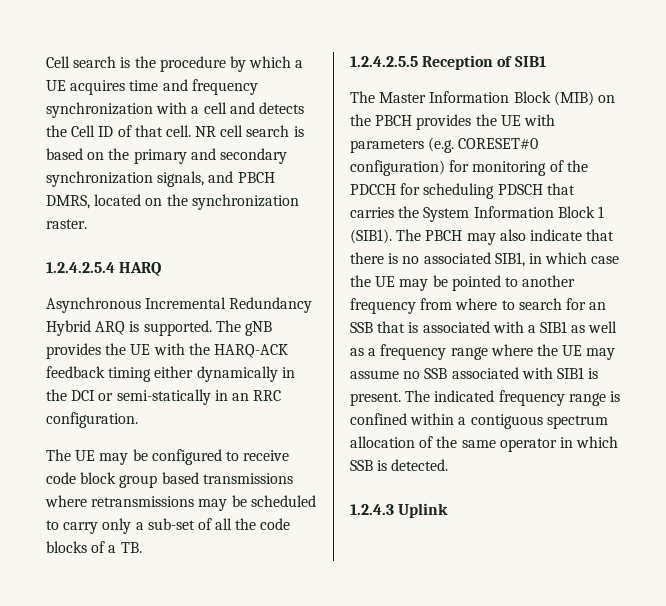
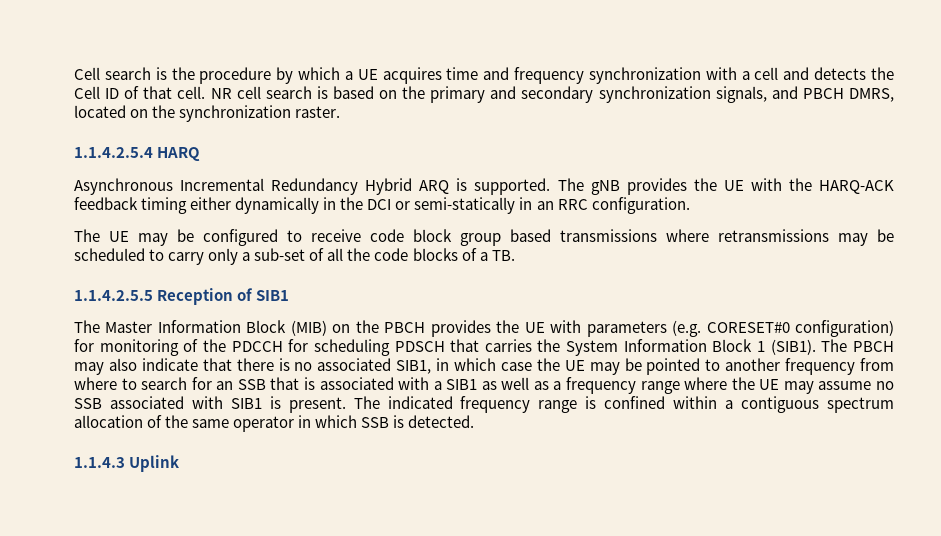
- 1.2.4.2.5.4 HARQ
+ 1.1.4.2.5.4 HARQ
- 1.2.4.2.5.5 Reception of SIB1
+ 1.1.4.2.5.5 Reception of SIB1
- 1.2.4.3 Uplink
+ 1.1.4.3 Uplink

